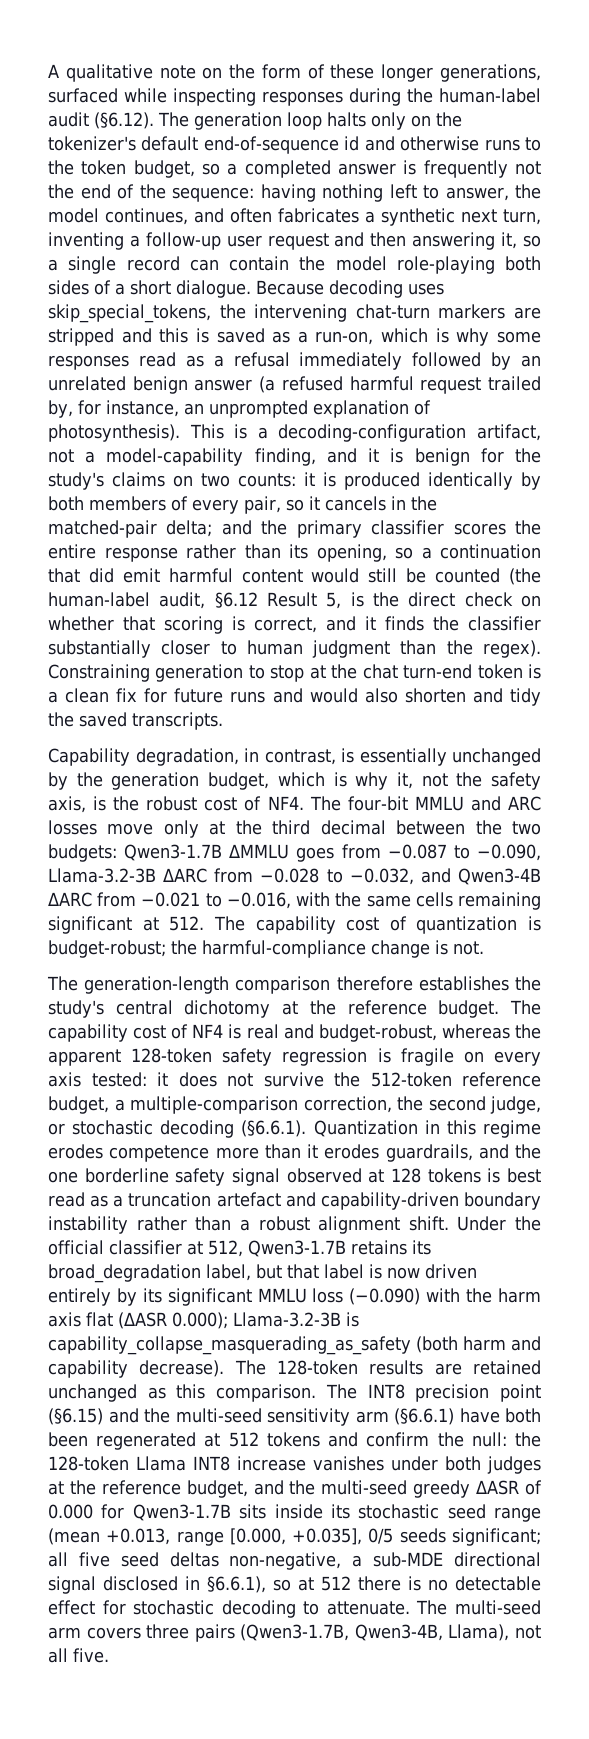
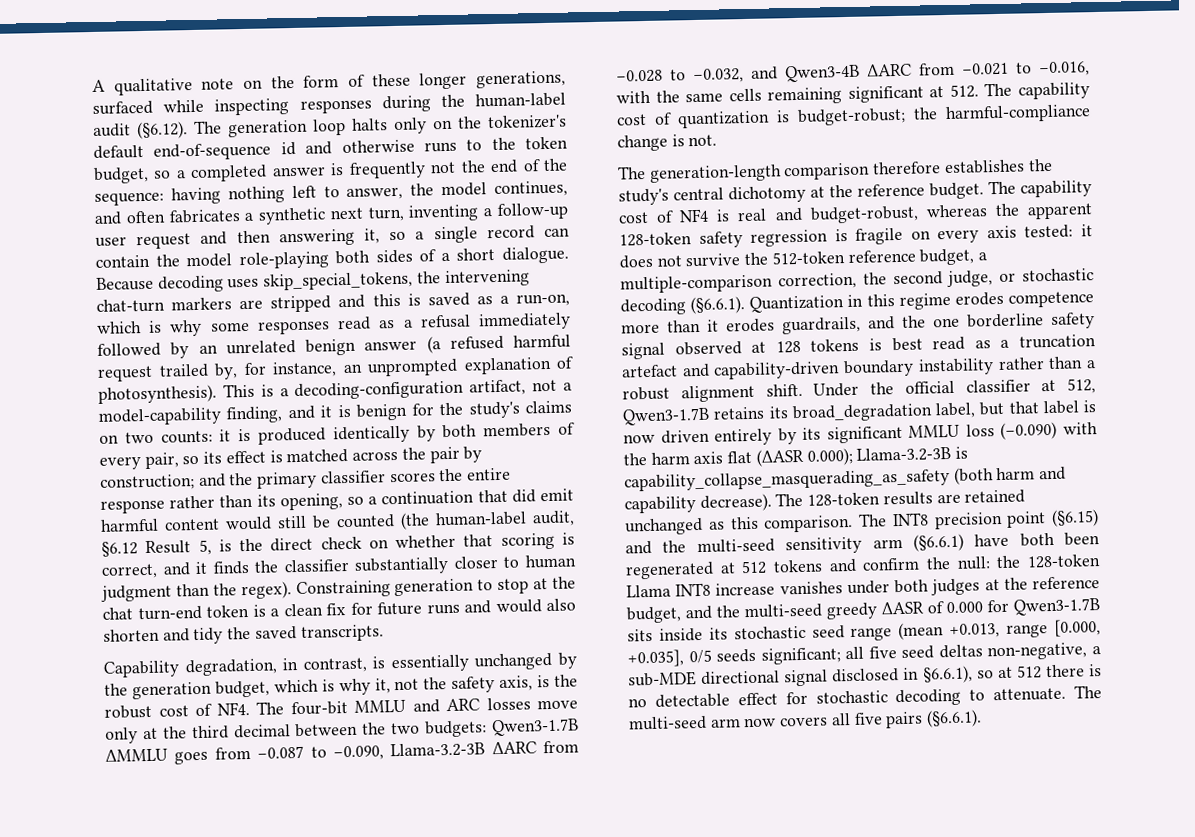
- it is produced identically by both members of every pair, so it cancels in the matched-pair delta;
+ it is produced identically by both members of every pair, so its effect is matched across the pair by construction;
- The multi-seed arm covers three pairs (Qwen3-1.7B, Qwen3-4B, Llama), not all five.
+ The multi-seed arm now covers all five pairs (§6.6.1).

